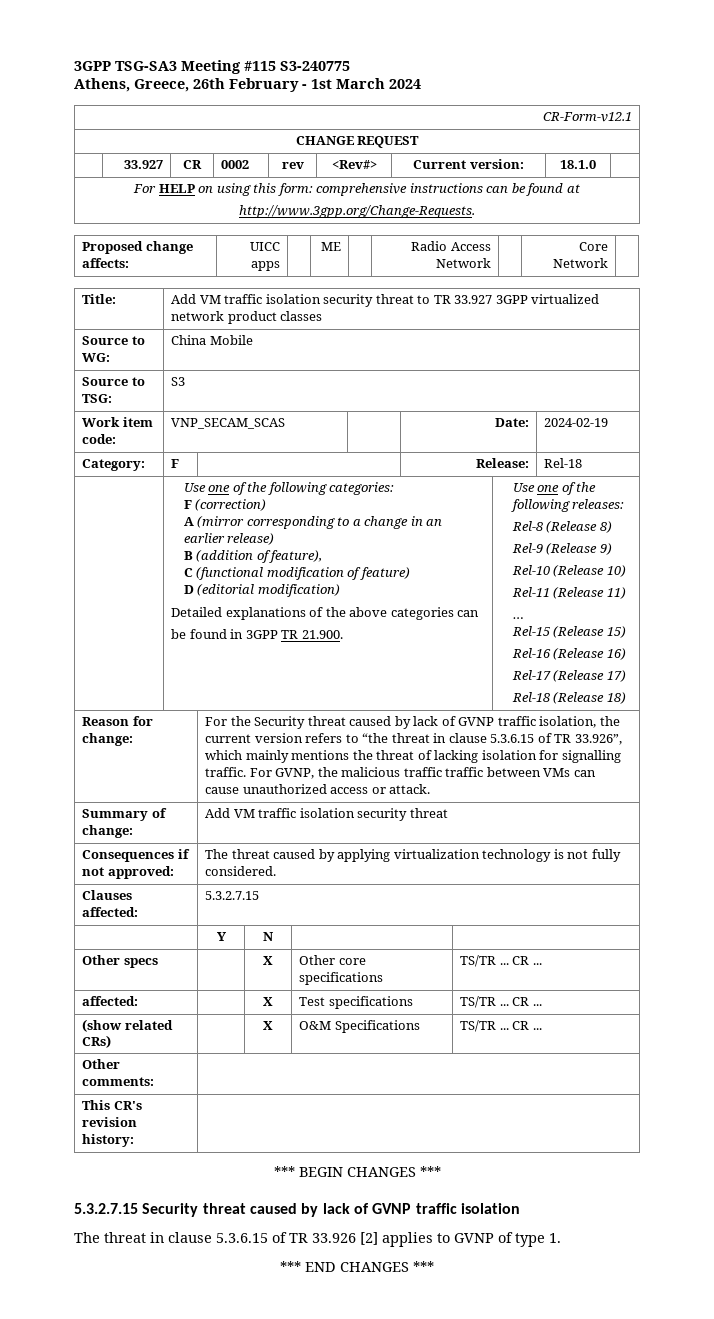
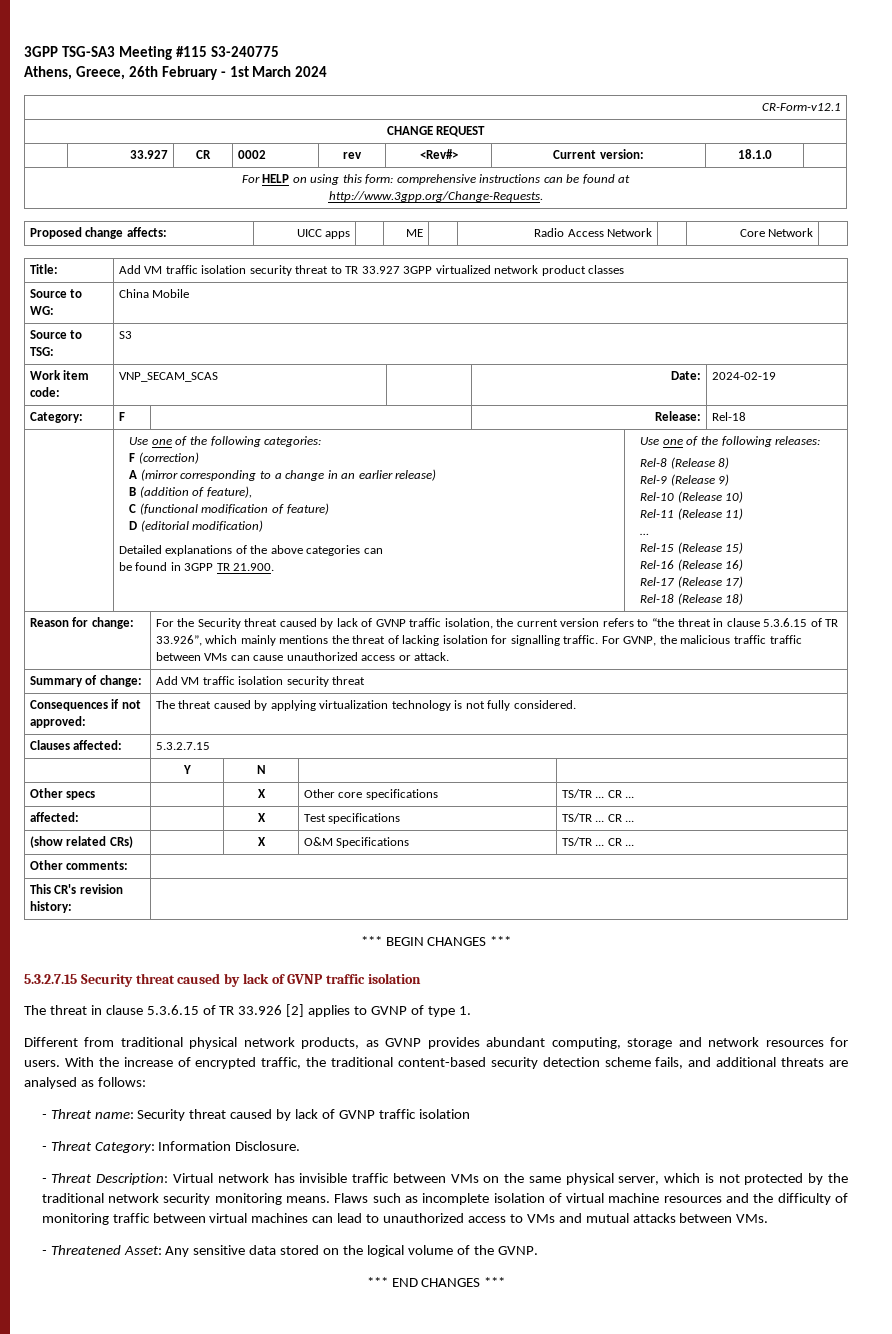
+ Different from traditional physical network products, as GVNP provides abundant computing, storage and network resources for users. With the increase of encrypted traffic, the traditional content-based security detection scheme fails, and additional threats are analysed as follows:
+ - Threat name: Security threat caused by lack of GVNP traffic isolation
+ - Threat Category: Information Disclosure.
+ - Threat Description: Virtual network has invisible traffic between VMs on the same physical server, which is not protected by the traditional network security monitoring means. Flaws such as incomplete isolation of virtual machine resources and the difficulty of monitoring traffic between virtual machines can lead to unauthorized access to VMs and mutual attacks between VMs.
+ - Threatened Asset: Any sensitive data stored on the logical volume of the GVNP.

